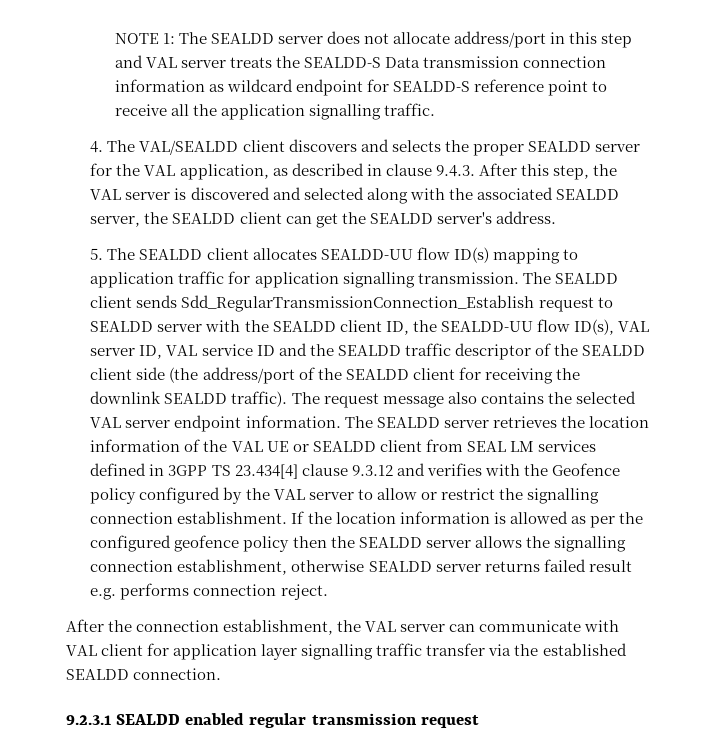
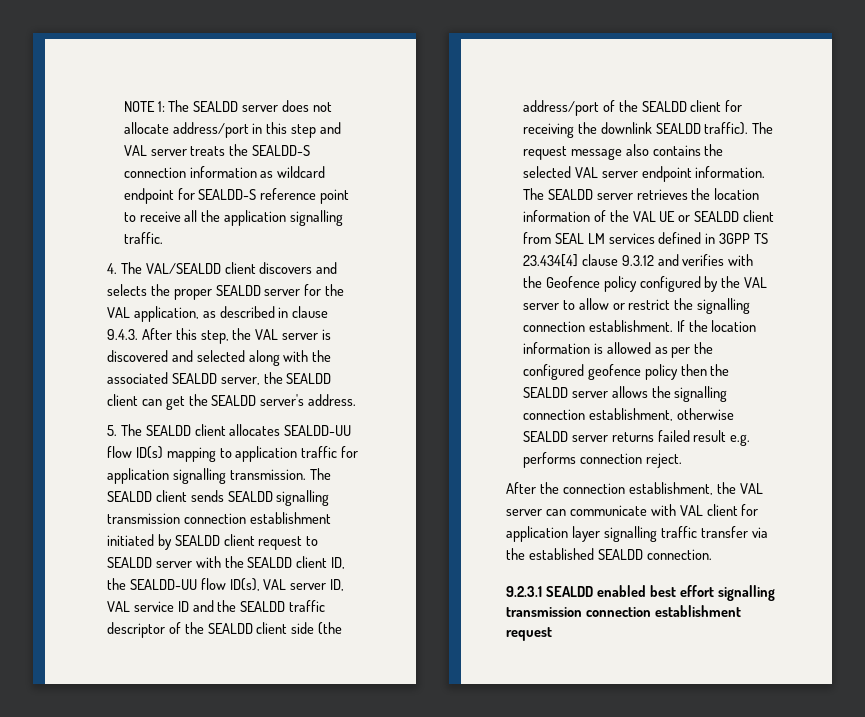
- NOTE 1: The SEALDD server does not allocate address/port in this step and VAL server treats the SEALDD-S Data transmission connection information as wildcard endpoint for SEALDD-S reference point to receive all the application signalling traffic.
+ NOTE 1: The SEALDD server does not allocate address/port in this step and VAL server treats the SEALDD-S connection information as wildcard endpoint for SEALDD-S reference point to receive all the application signalling traffic.
- The SEALDD client sends Sdd_RegularTransmissionConnection_Establish request to SEALDD server with the SEALDD client ID, the SEALDD-UU flow ID(s), VAL server ID, VAL service ID and the SEALDD traffic descriptor of the SEALDD client side (the address/port of the SEALDD client for receiving the downlink SEALDD traffic).
+ The SEALDD client sends SEALDD signalling transmission connection establishment initiated by SEALDD client request to SEALDD server with the SEALDD client ID, the SEALDD-UU flow ID(s), VAL server ID, VAL service ID and the SEALDD traffic descriptor of the SEALDD client side (the address/port of the SEALDD client for receiving the downlink SEALDD traffic).
- 9.2.3.1 SEALDD enabled regular transmission request
+ 9.2.3.1 SEALDD enabled best effort signalling transmission connection establishment request

